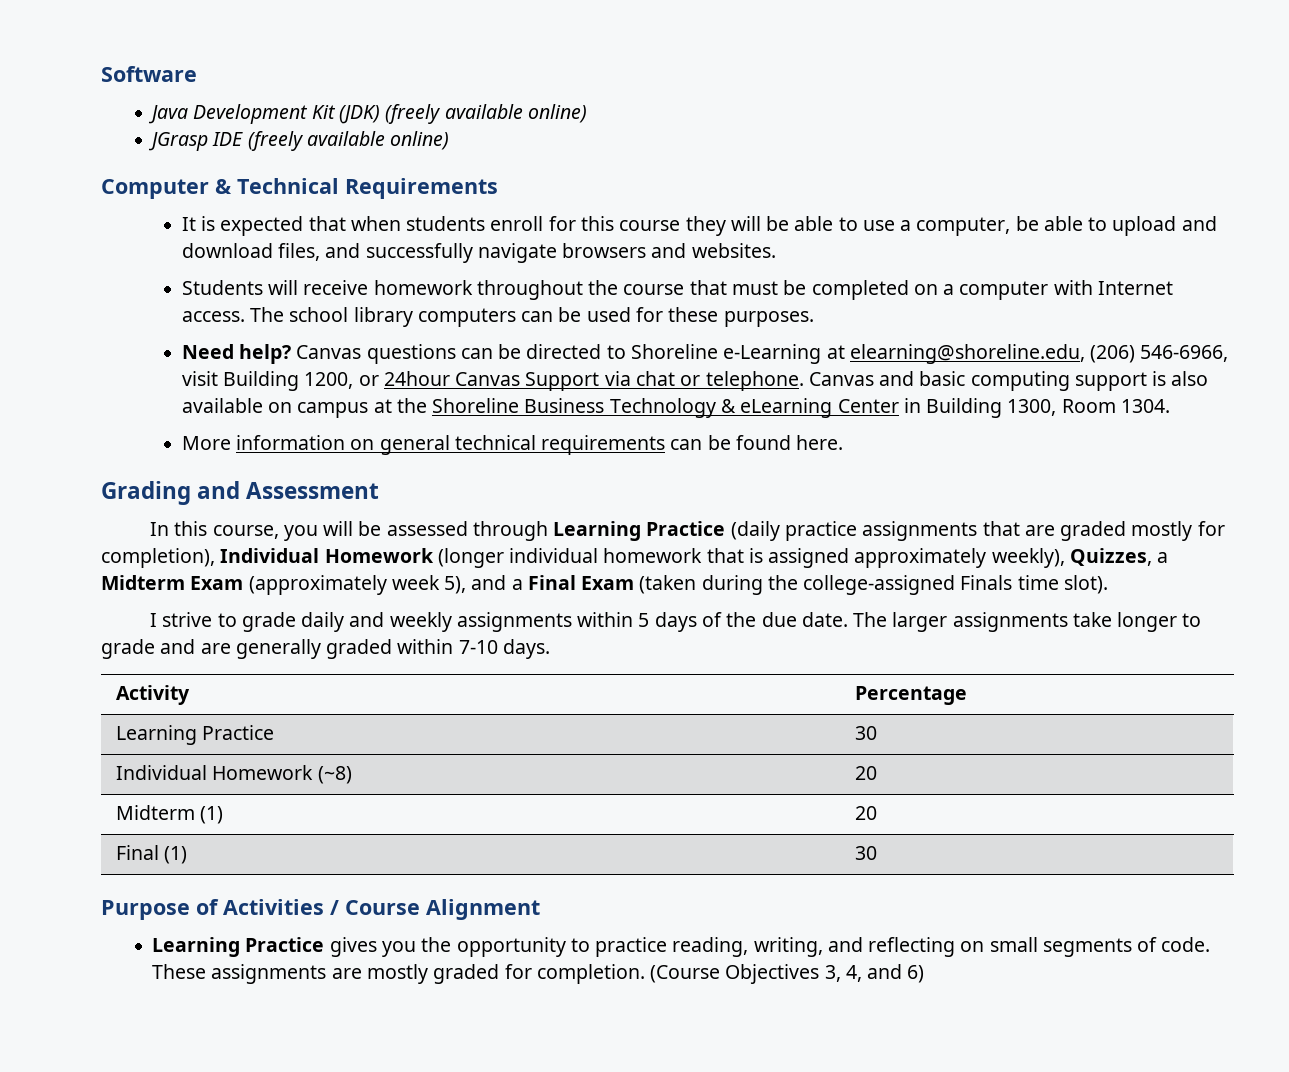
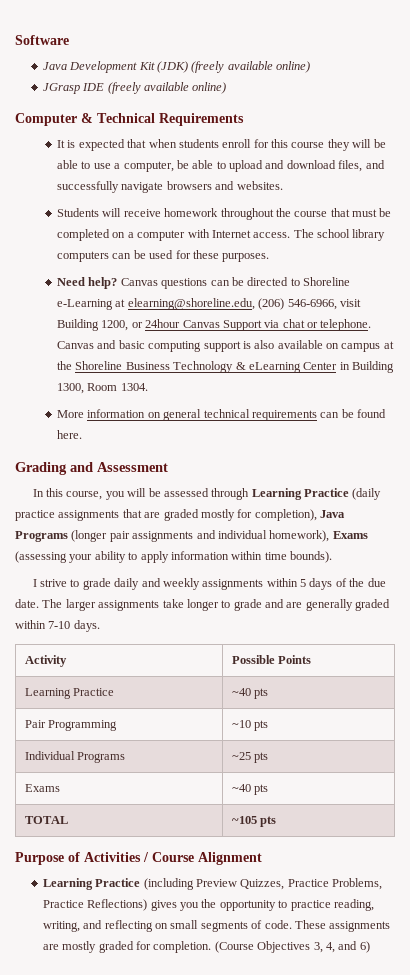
- In this course, you will be assessed through Learning Practice (daily practice assignments that are graded mostly for completion), Individual Homework (longer individual homework that is assigned approximately weekly), Quizzes, a Midterm Exam (approximately week 5), and a Final Exam (taken during the college-assigned Finals time slot).
+ In this course, you will be assessed through Learning Practice (daily practice assignments that are graded mostly for completion), Java Programs (longer pair assignments and individual homework), Exams (assessing your ability to apply information within time bounds).
- Activity | Percentage
+ Activity | Possible Points
- Learning Practice | 30
- Individual Homework (~8) | 20
- Midterm (1) | 20
- Final (1) | 30
+ Learning Practice | ~40 pts
+ Pair Programming | ~10 pts
+ Individual Programs | ~25 pts
+ Exams | ~40 pts
+ TOTAL | ~105 pts
- Learning Practice gives you the opportunity to practice reading, writing, and reflecting on small segments of code.
+ Learning Practice (including Preview Quizzes, Practice Problems, Practice Reflections) gives you the opportunity to practice reading, writing, and reflecting on small segments of code.

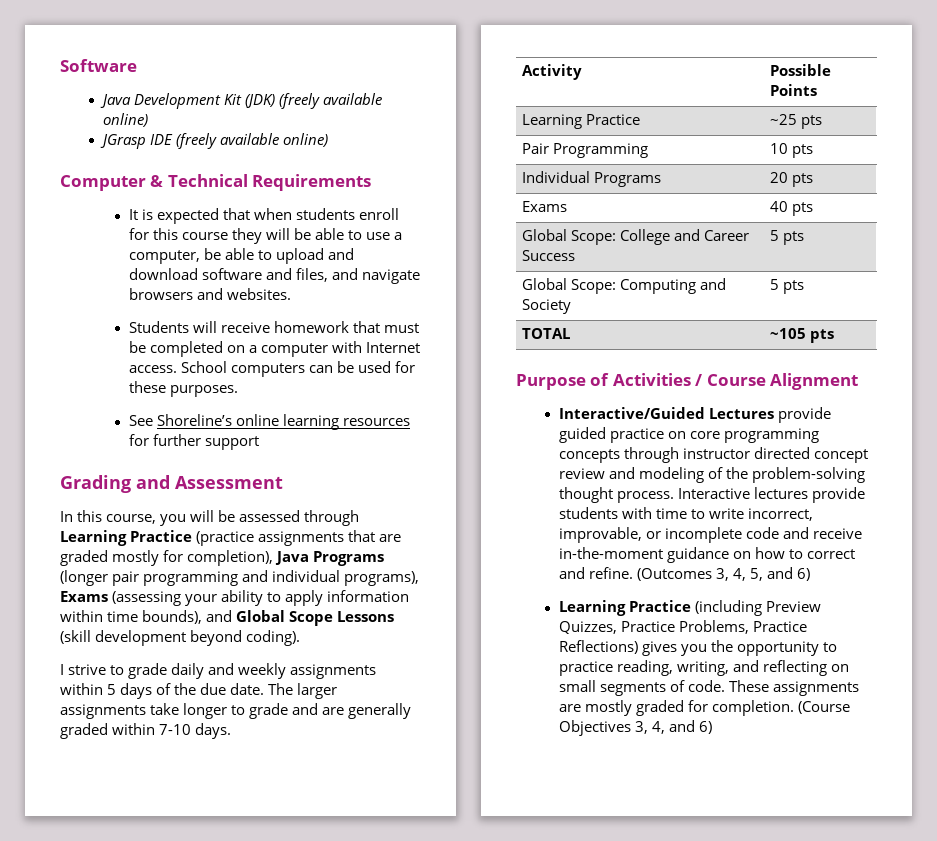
- It is expected that when students enroll for this course they will be able to use a computer, be able to upload and download files, and successfully navigate browsers and websites.
+ It is expected that when students enroll for this course they will be able to use a computer, be able to upload and download software and files, and navigate browsers and websites.
- Students will receive homework throughout the course that must be completed on a computer with Internet access.
+ Students will receive homework that must be completed on a computer with Internet access.
- The school library computers can be used for these purposes.
+ School computers can be used for these purposes.
- Need help? Canvas questions can be directed to Shoreline e-Learning at elearning@shoreline.edu, (206) 546-6966, visit Building 1200, or 24hour Canvas Support via chat or telephone. Canvas and basic computing support is also available on campus at the Shoreline Business Technology & eLearning Center in Building 1300, Room 1304.
- More information on general technical requirements can be found here.
+ See Shoreline’s online learning resources for further support
- In this course, you will be assessed through Learning Practice (daily practice assignments that are graded mostly for completion), Java Programs (longer pair assignments and individual homework), Exams (assessing your ability to apply information within time bounds).
+ In this course, you will be assessed through Learning Practice (practice assignments that are graded mostly for completion), Java Programs (longer pair programming and individual programs), Exams (assessing your ability to apply information within time bounds), and Global Scope Lessons (skill development beyond coding).
- Learning Practice | ~40 pts
+ Learning Practice | ~25 pts
- Pair Programming | ~10 pts
+ Pair Programming | 10 pts
- Individual Programs | ~25 pts
+ Individual Programs | 20 pts
- Exams | ~40 pts
+ Exams | 40 pts
+ Global Scope: College and Career Success | 5 pts
+ Global Scope: Computing and Society | 5 pts
+ Interactive/Guided Lectures provide guided practice on core programming concepts through instructor directed concept review and modeling of the problem-solving thought process. Interactive lectures provide students with time to write incorrect, improvable, or incomplete code and receive in-the-moment guidance on how to correct and refine. (Outcomes 3, 4, 5, and 6)

